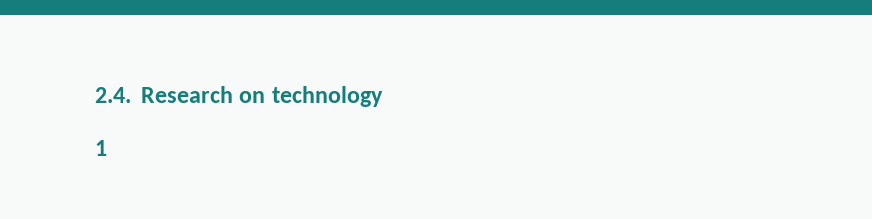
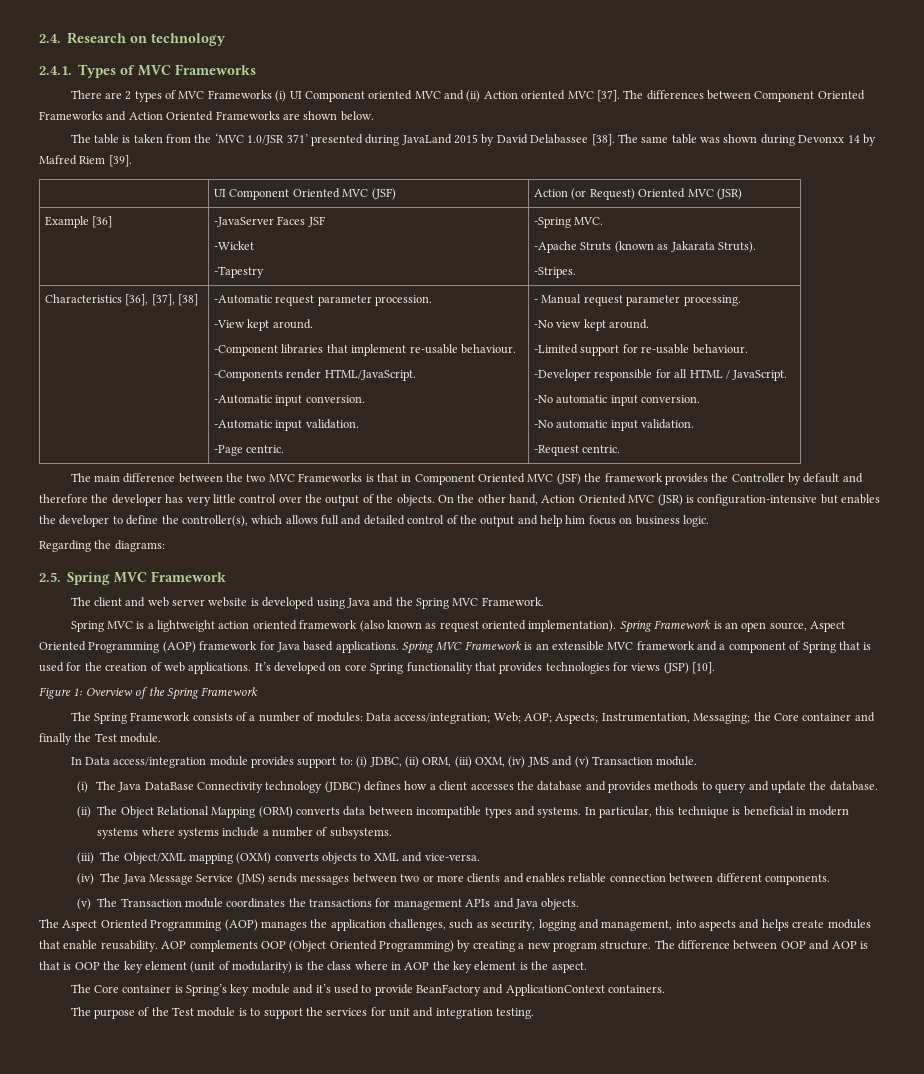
- 1
+ 2.4.1. Types of MVC Frameworks
+ There are 2 types of MVC Frameworks (i) UI Component oriented MVC and (ii) Action oriented MVC [37]. The differences between Component Oriented Frameworks and Action Oriented Frameworks are shown below.
+ The table is taken from the ‘MVC 1.0/JSR 371’ presented during JavaLand 2015 by David Delabassee [38]. The same table was shown during Devonxx 14 by Mafred Riem [39].
+ | UI Component Oriented MVC (JSF) | Action (or Request) Oriented MVC (JSR)
+ Example [36] | -JavaServer Faces JSF
+ -Wicket
+ -Tapestry | -Spring MVC.
+ -Apache Struts (known as Jakarata Struts).
+ -Stripes.
+ Characteristics [36], [37], [38] | -Automatic request parameter procession.
+ -View kept around.
+ -Component libraries that implement re-usable behaviour.
+ -Components render HTML/JavaScript.
+ -Automatic input conversion.
+ -Automatic input validation.
+ -Page centric. | - Manual request parameter processing.
+ -No view kept around.
+ -Limited support for re-usable behaviour.
+ -Developer responsible for all HTML / JavaScript.
+ -No automatic input conversion.
+ -No automatic input validation.
+ -Request centric.
+ The main difference between the two MVC Frameworks is that in Component Oriented MVC (JSF) the framework provides the Controller by default and therefore the developer has very little control over the output of the objects. On the other hand, Action Oriented MVC (JSR) is configuration-intensive but enables the developer to define the controller(s), which allows full and detailed control of the output and help him focus on business logic.
+ Regarding the diagrams:
+ 2.5. Spring MVC Framework
+ The client and web server website is developed using Java and the Spring MVC Framework.
+ Spring MVC is a lightweight action oriented framework (also known as request oriented implementation). Spring Framework is an open source, Aspect Oriented Programming (AOP) framework for Java based applications. Spring MVC Framework is an extensible MVC framework and a component of Spring that is used for the creation of web applications. It’s developed on core Spring functionality that provides technologies for views (JSP) [10].
+ Figure 1: Overview of the Spring Framework
+ The Spring Framework consists of a number of modules: Data access/integration; Web; AOP; Aspects; Instrumentation, Messaging; the Core container and finally the Test module.
+ In Data access/integration module provides support to: (i) JDBC, (ii) ORM, (iii) OXM, (iv) JMS and (v) Transaction module.
+ (i) The Java DataBase Connectivity technology (JDBC) defines how a client accesses the database and provides methods to query and update the database.
+ (ii) The Object Relational Mapping (ORM) converts data between incompatible types and systems. In particular, this technique is beneficial in modern systems where systems include a number of subsystems.
+ (iii) The Object/XML mapping (OXM) converts objects to XML and vice-versa.
+ (iv) The Java Message Service (JMS) sends messages between two or more clients and enables reliable connection between different components.
+ (v) The Transaction module coordinates the transactions for management APIs and Java objects.
+ The Aspect Oriented Programming (AOP) manages the application challenges, such as security, logging and management, into aspects and helps create modules that enable reusability. AOP complements OOP (Object Oriented Programming) by creating a new program structure. The difference between OOP and AOP is that is OOP the key element (unit of modularity) is the class where in AOP the key element is the aspect.
+ The Core container is Spring’s key module and it’s used to provide BeanFactory and ApplicationContext containers.
+ The purpose of the Test module is to support the services for unit and integration testing.

